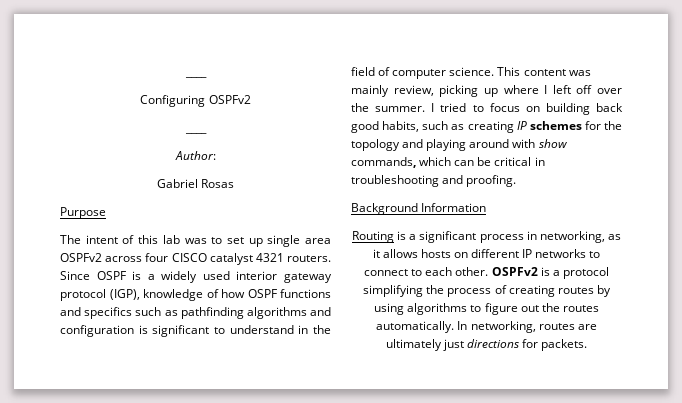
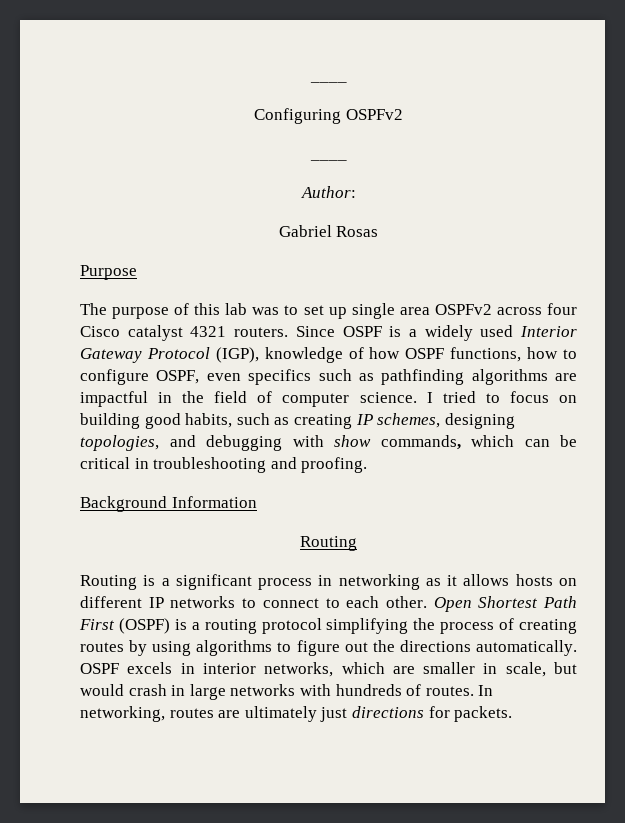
- The intent of this lab was to set up single area OSPFv2 across four CISCO catalyst 4321 routers.
+ The purpose of this lab was to set up single area OSPFv2 across four Cisco catalyst 4321 routers.
- Since OSPF is a widely used interior gateway protocol (IGP), knowledge of how OSPF functions and specifics such as pathfinding algorithms and configuration is significant to understand in the field of computer science.
+ Since OSPF is a widely used Interior Gateway Protocol (IGP), knowledge of how OSPF functions, how to configure OSPF, even specifics such as pathfinding algorithms are impactful in the field of computer science.
- This content was mainly review, picking up where I left off over the summer.
- I tried to focus on building back good habits, such as creating IP schemes for the topology and playing around with show commands, which can be critical in troubleshooting and proofing.
+ I tried to focus on building good habits, such as creating IP schemes, designing topologies, and debugging with show commands, which can be critical in troubleshooting and proofing.
  Background Information
- Routing is a significant process in networking, as it allows hosts on different IP networks to connect to each other.
+ Routing
+ Routing is a significant process in networking as it allows hosts on different IP networks to connect to each other.
- OSPFv2 is a protocol simplifying the process of creating routes by using algorithms to figure out the routes automatically.
+ Open Shortest Path First (OSPF) is a routing protocol simplifying the process of creating routes by using algorithms to figure out the directions automatically. OSPF excels in interior networks, which are smaller in scale, but would crash in large networks with hundreds of routes.

